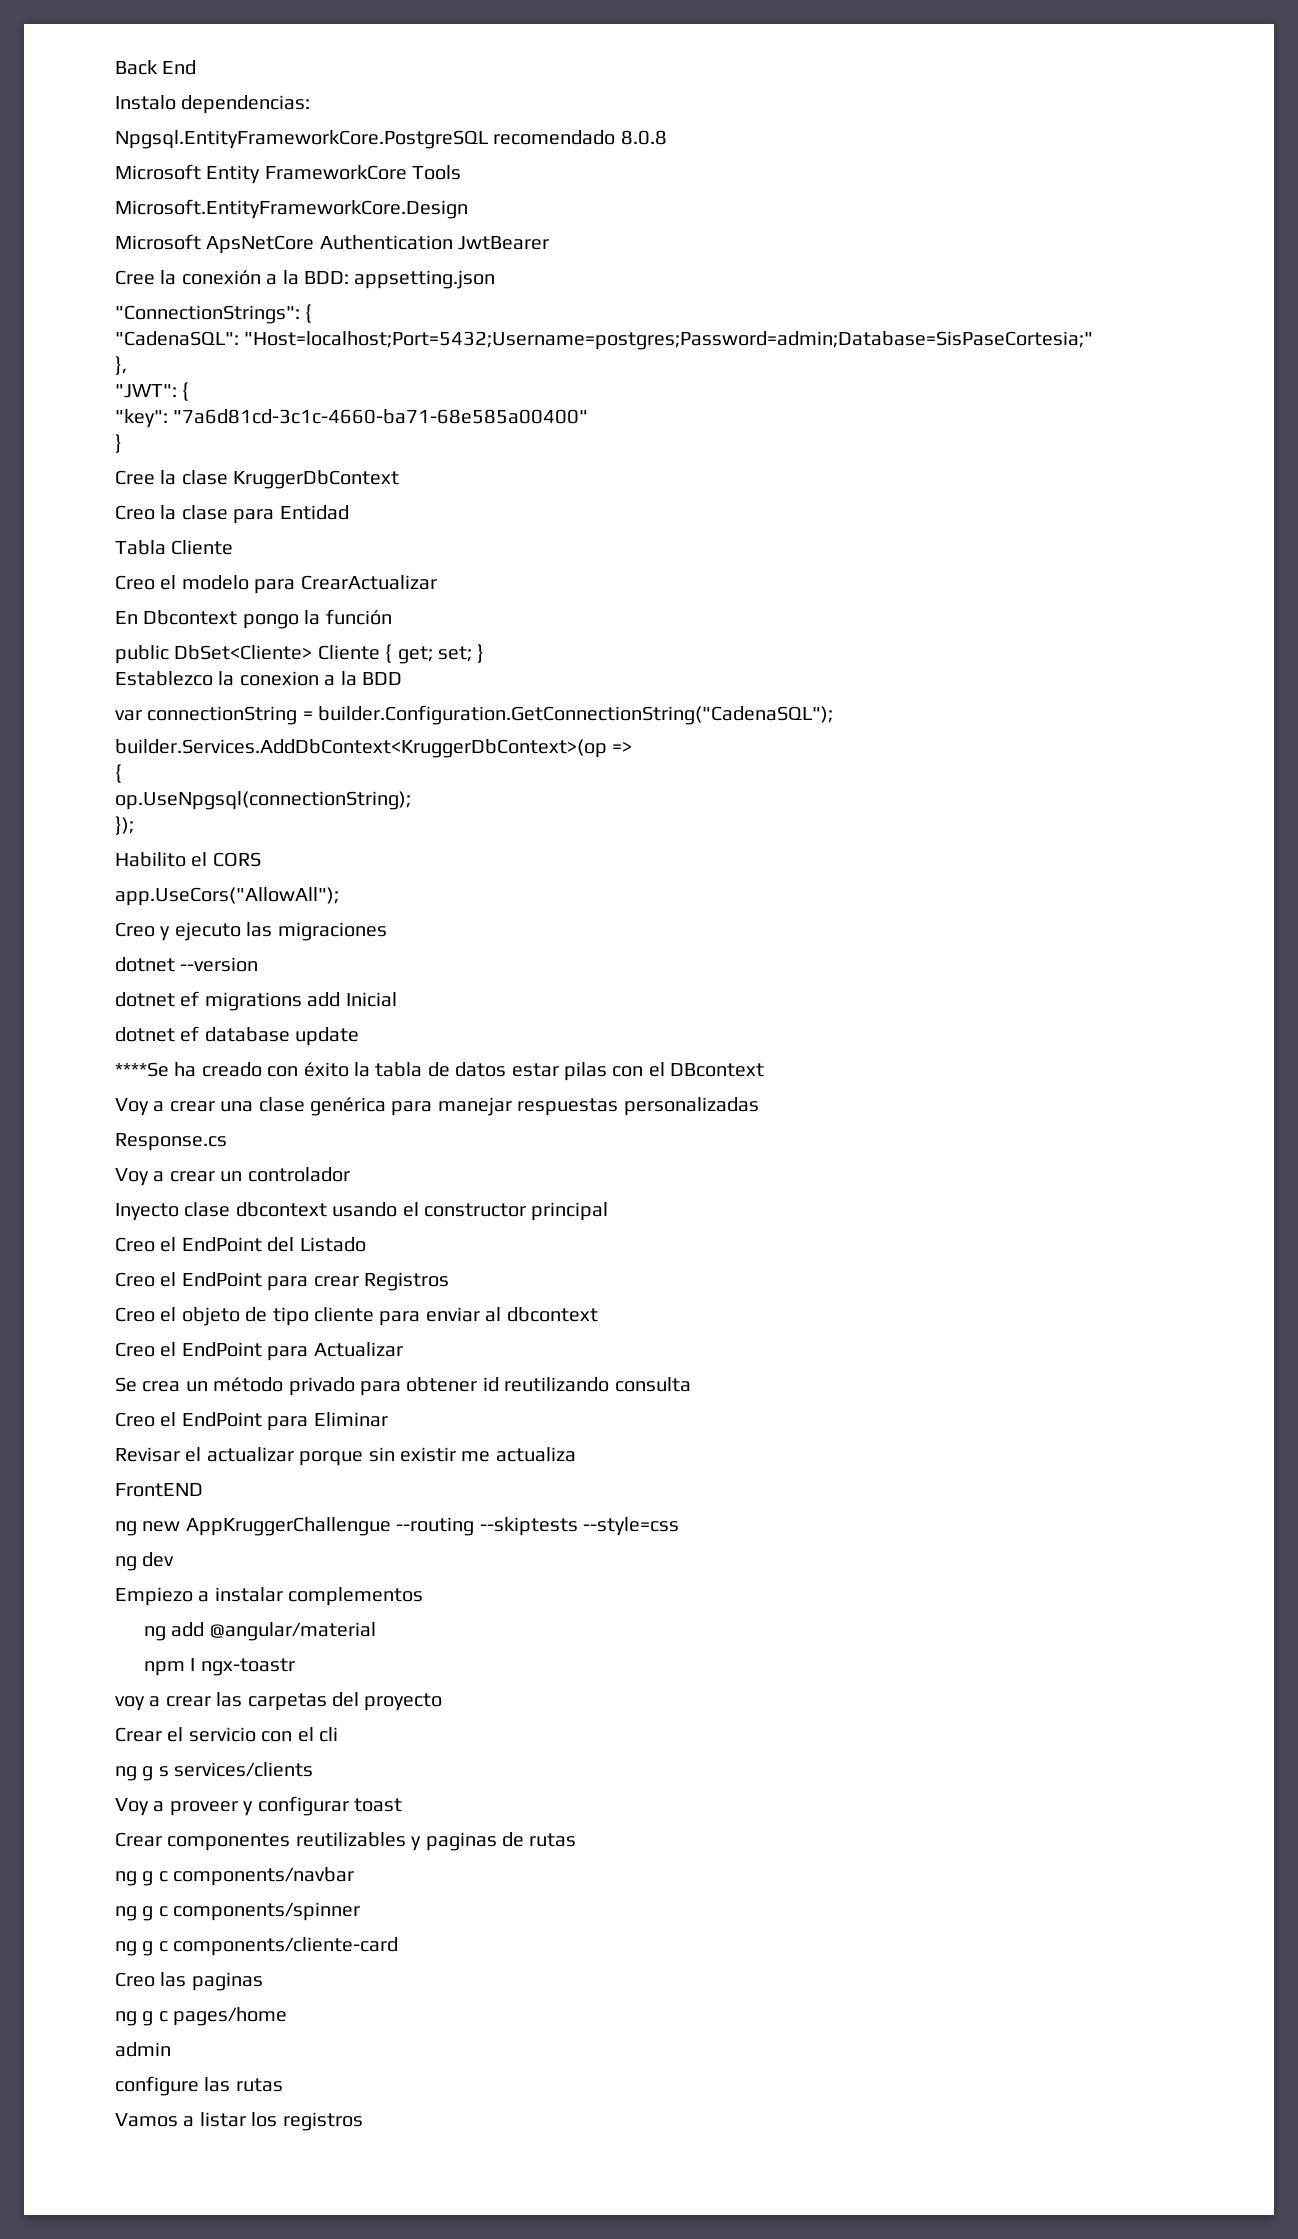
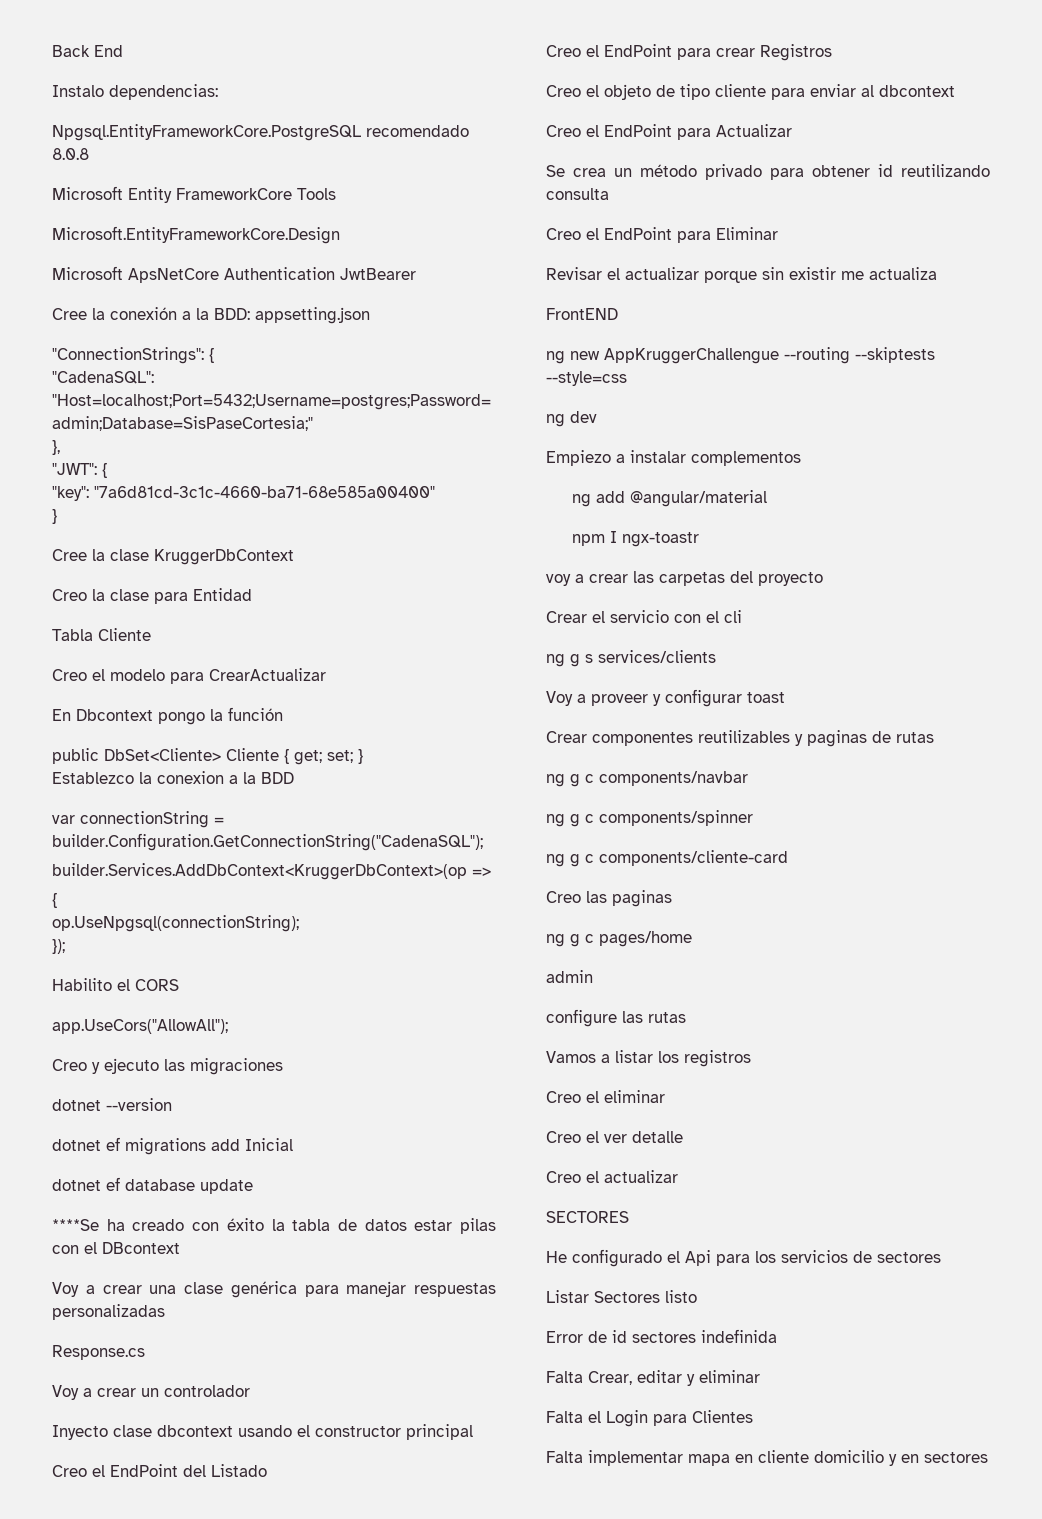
+ Creo el eliminar
+ Creo el ver detalle
+ Creo el actualizar
+ SECTORES
+ He configurado el Api para los servicios de sectores
+ Listar Sectores listo
+ Error de id sectores indefinida
+ Falta Crear, editar y eliminar
+ Falta el Login para Clientes
+ Falta implementar mapa en cliente domicilio y en sectores

